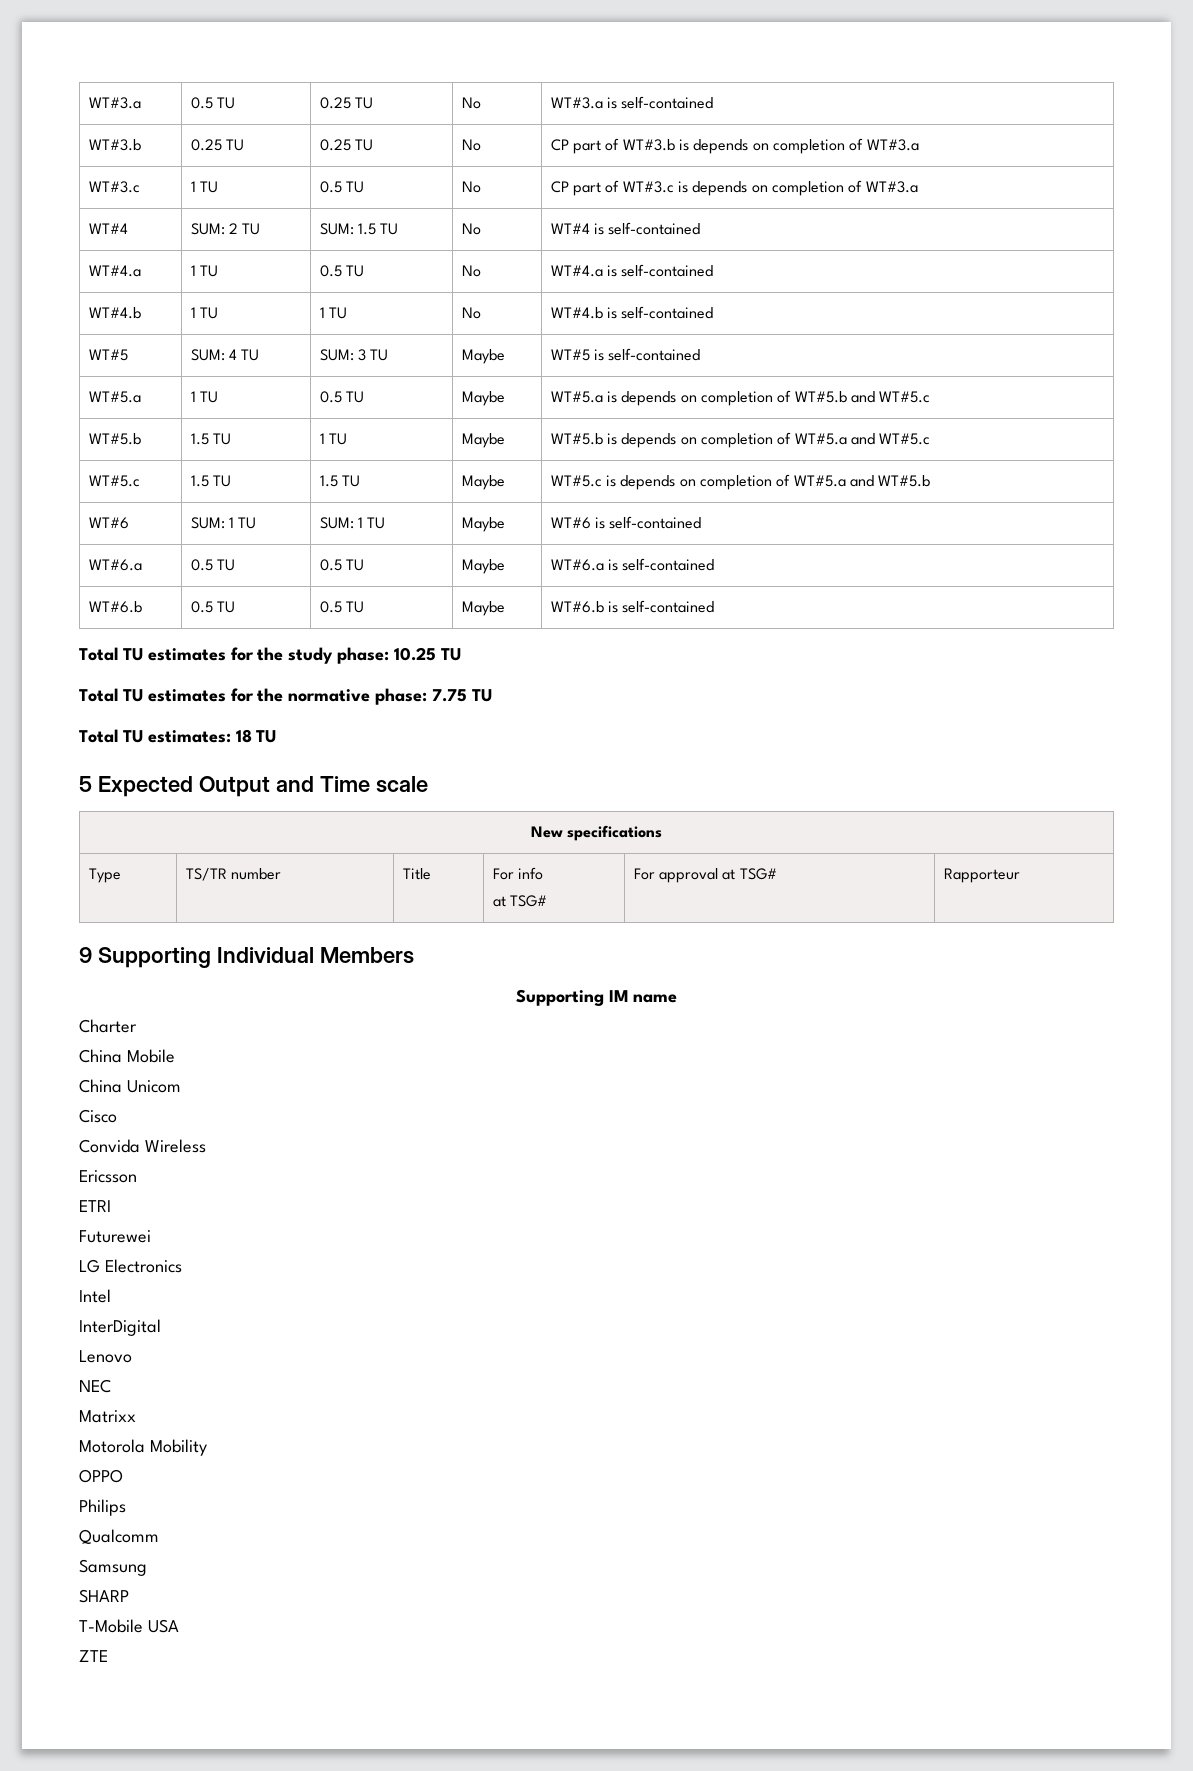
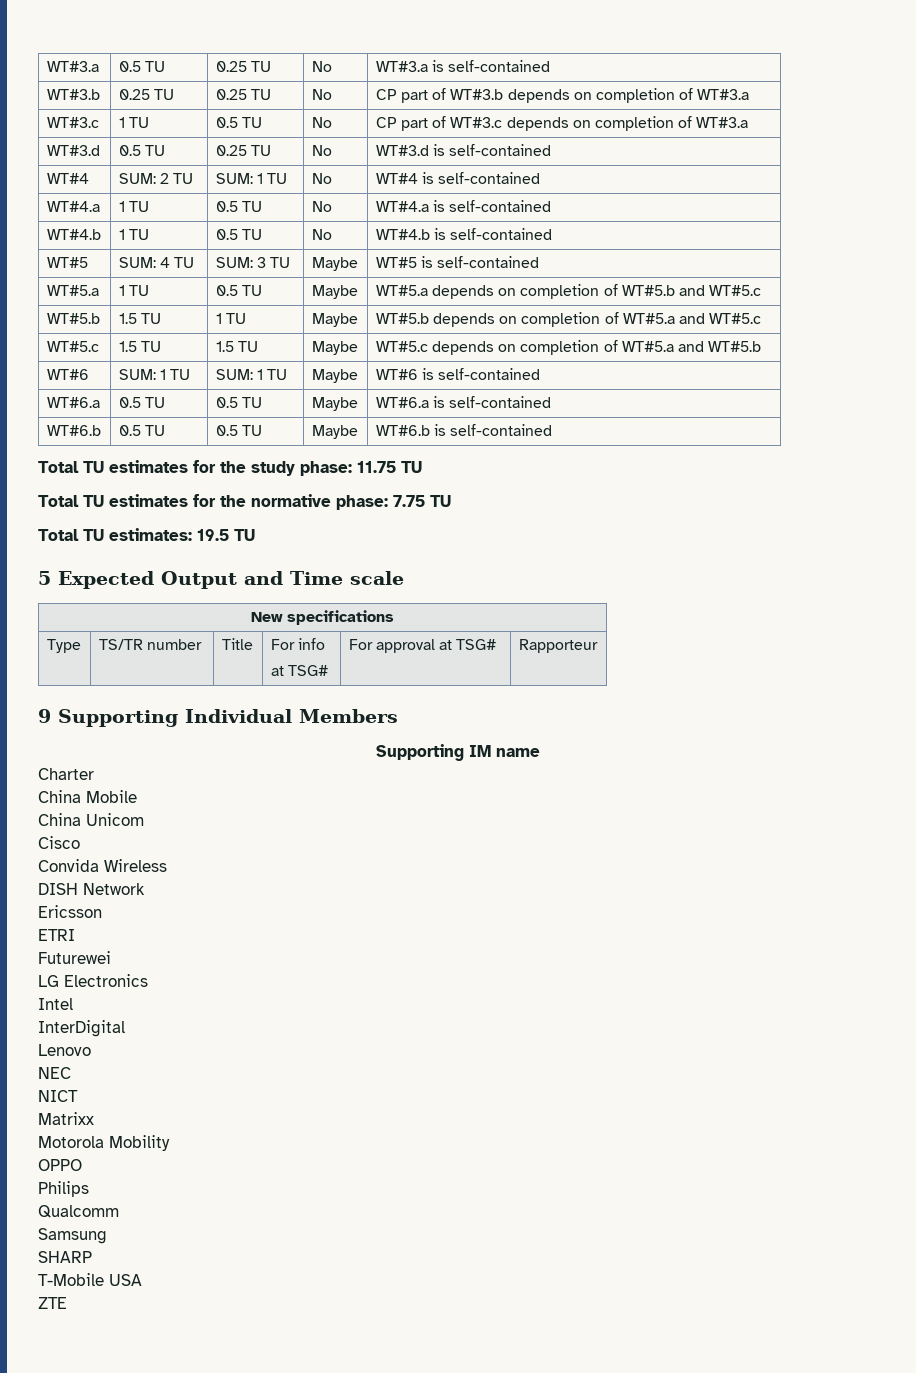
- WT#3.b | 0.25 TU | 0.25 TU | No | CP part of WT#3.b is depends on completion of WT#3.a
+ WT#3.b | 0.25 TU | 0.25 TU | No | CP part of WT#3.b depends on completion of WT#3.a
- WT#3.c | 1 TU | 0.5 TU | No | CP part of WT#3.c is depends on completion of WT#3.a
+ WT#3.c | 1 TU | 0.5 TU | No | CP part of WT#3.c depends on completion of WT#3.a
+ WT#3.d | 0.5 TU | 0.25 TU | No | WT#3.d is self-contained
- WT#4 | SUM: 2 TU | SUM: 1.5 TU | No | WT#4 is self-contained
+ WT#4 | SUM: 2 TU | SUM: 1 TU | No | WT#4 is self-contained
- WT#4.b | 1 TU | 1 TU | No | WT#4.b is self-contained
+ WT#4.b | 1 TU | 0.5 TU | No | WT#4.b is self-contained
- WT#5.a | 1 TU | 0.5 TU | Maybe | WT#5.a is depends on completion of WT#5.b and WT#5.c
+ WT#5.a | 1 TU | 0.5 TU | Maybe | WT#5.a depends on completion of WT#5.b and WT#5.c
- WT#5.b | 1.5 TU | 1 TU | Maybe | WT#5.b is depends on completion of WT#5.a and WT#5.c
+ WT#5.b | 1.5 TU | 1 TU | Maybe | WT#5.b depends on completion of WT#5.a and WT#5.c
- WT#5.c | 1.5 TU | 1.5 TU | Maybe | WT#5.c is depends on completion of WT#5.a and WT#5.b
+ WT#5.c | 1.5 TU | 1.5 TU | Maybe | WT#5.c depends on completion of WT#5.a and WT#5.b
- Total TU estimates for the study phase: 10.25 TU
+ Total TU estimates for the study phase: 11.75 TU
- Total TU estimates: 18 TU
+ Total TU estimates: 19.5 TU
+ DISH Network
+ NICT

